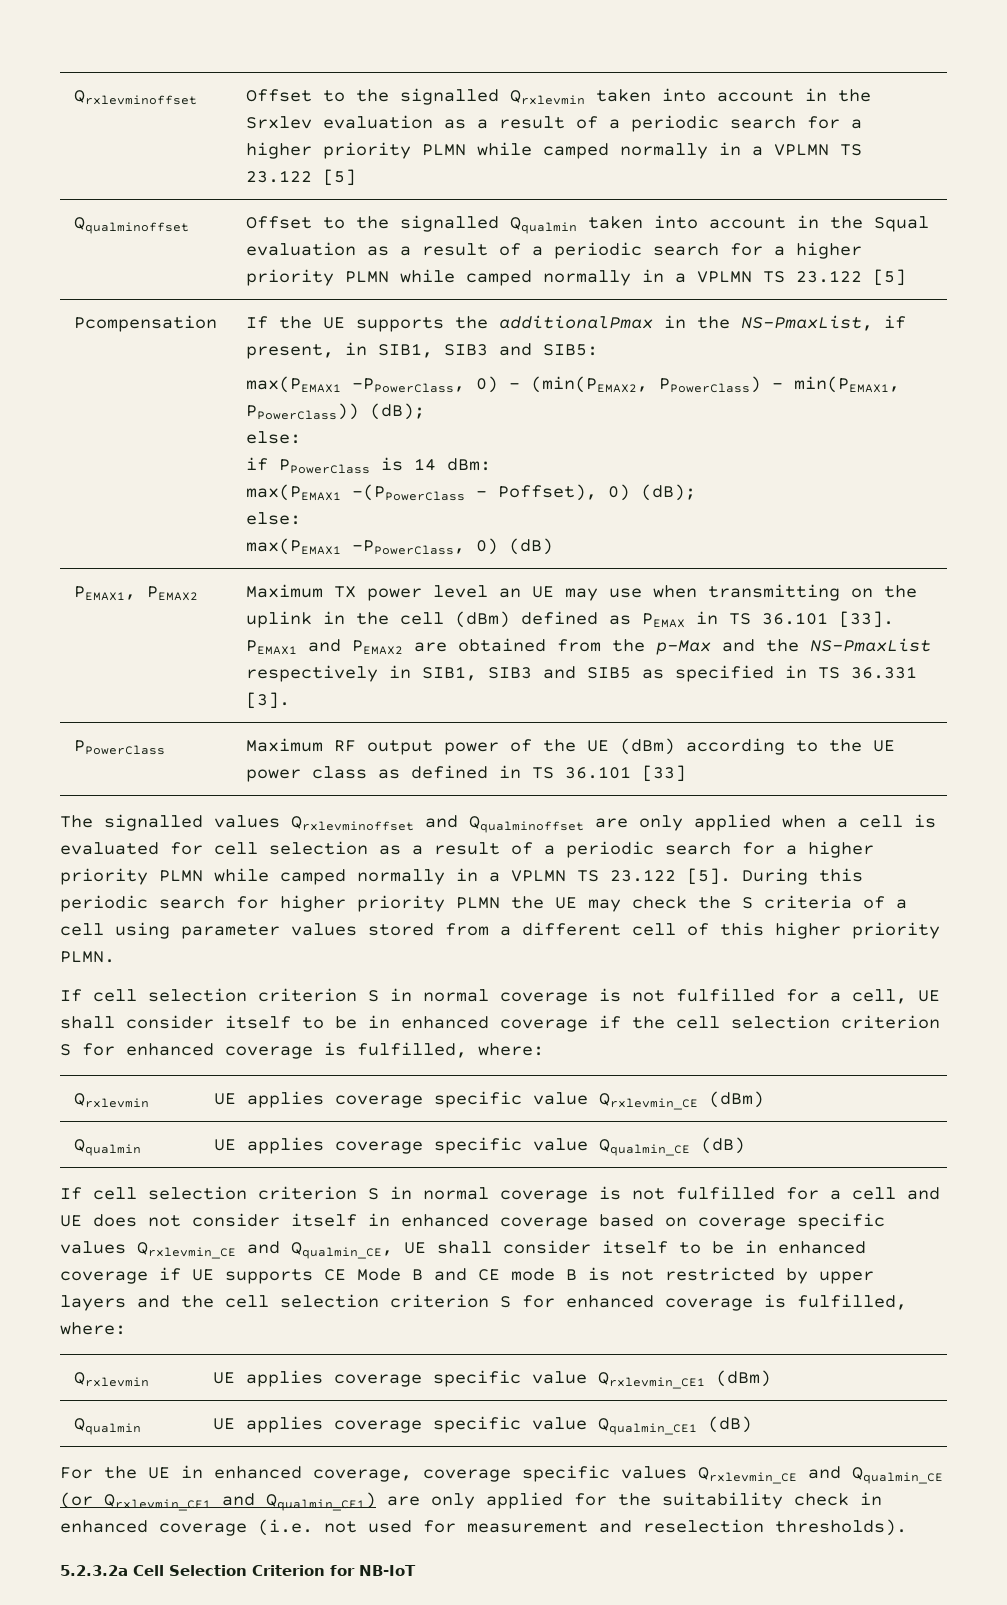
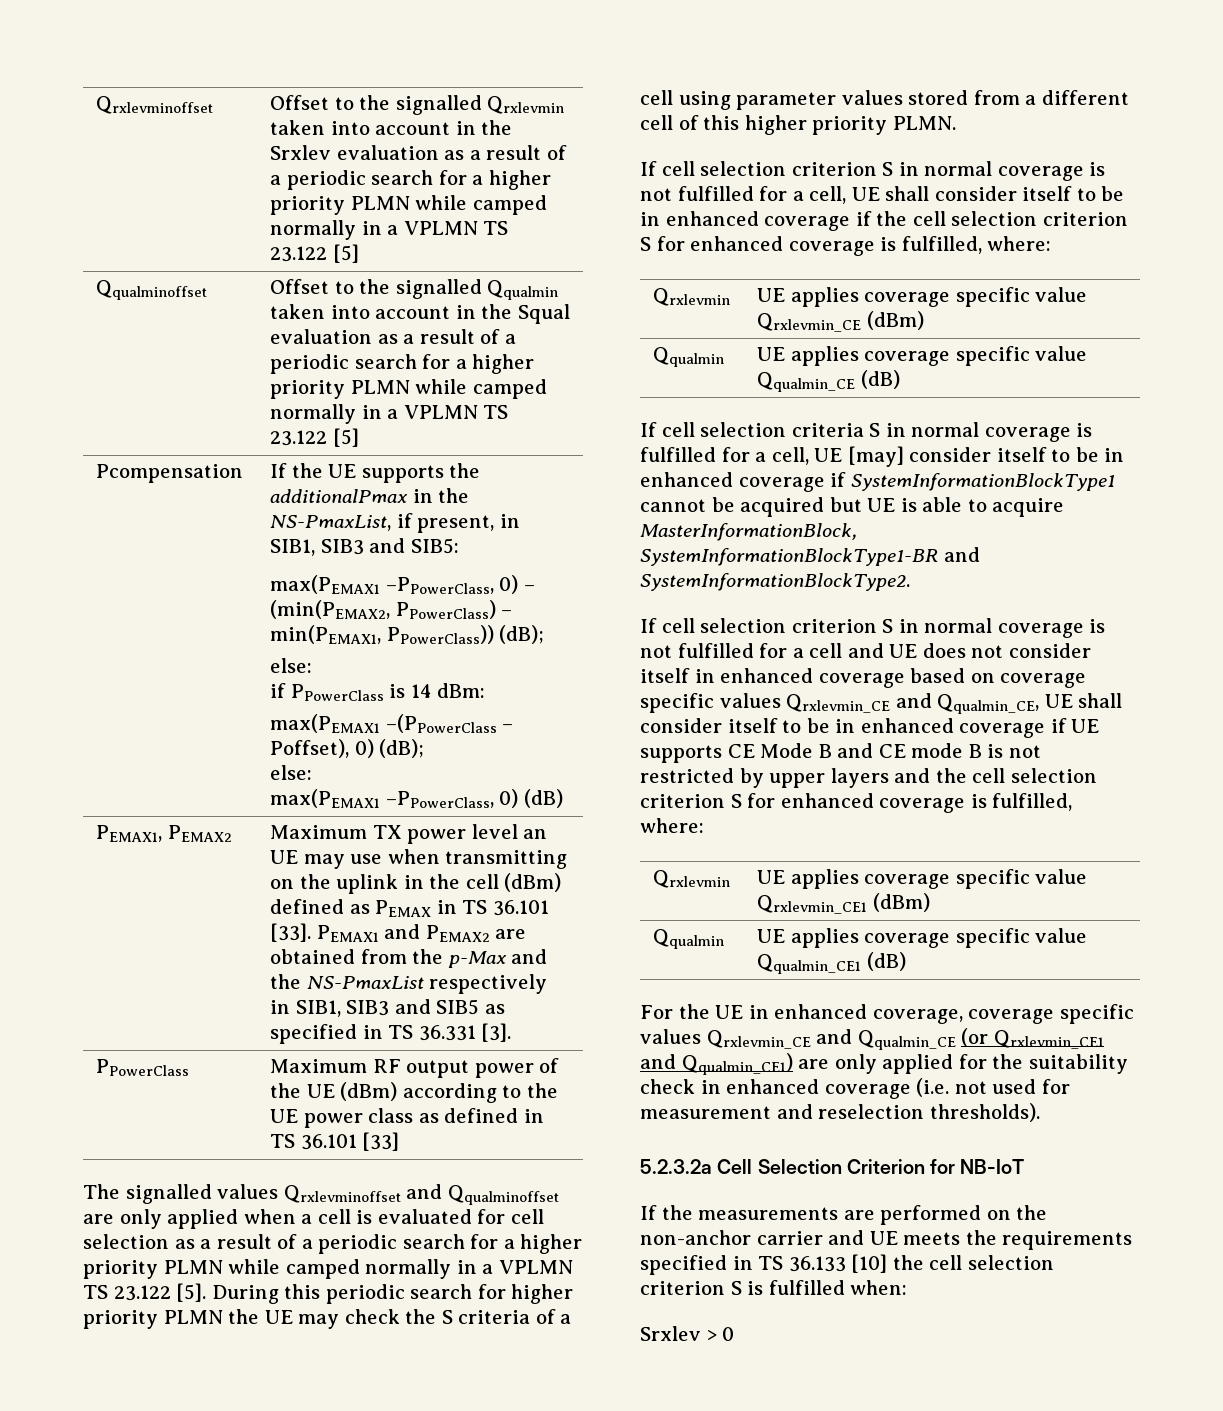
+ If cell selection criteria S in normal coverage is fulfilled for a cell, UE [may] consider itself to be in enhanced coverage if SystemInformationBlockType1 cannot be acquired but UE is able to acquire MasterInformationBlock, SystemInformationBlockType1-BR and SystemInformationBlockType2.
+ If the measurements are performed on the non-anchor carrier and UE meets the requirements specified in TS 36.133 [10] the cell selection criterion S is fulfilled when:
+ Srxlev > 0

